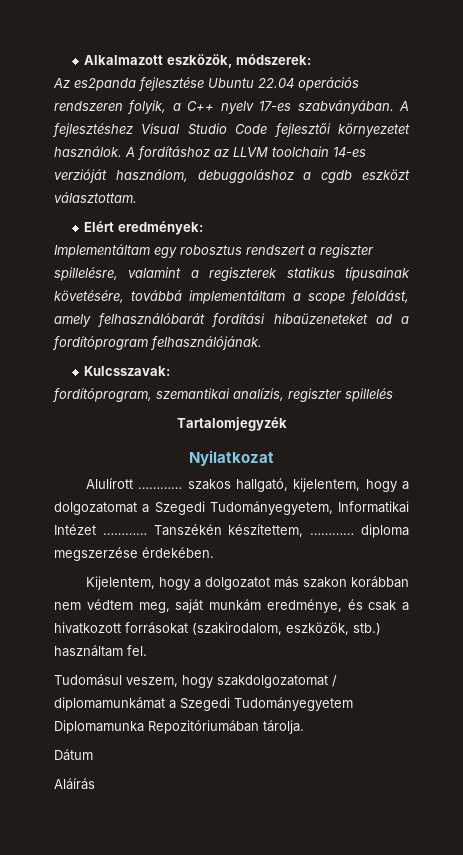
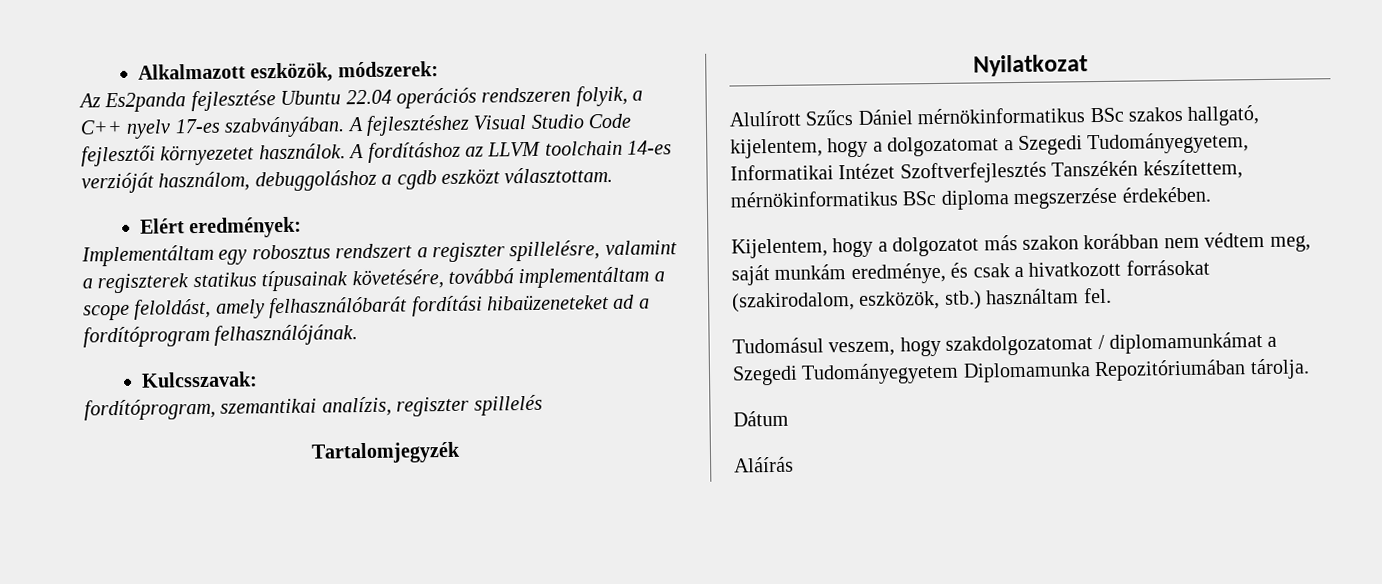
- Az es2panda fejlesztése Ubuntu 22.04 operációs rendszeren folyik, a C++ nyelv 17-es szabványában.
+ Az Es2panda fejlesztése Ubuntu 22.04 operációs rendszeren folyik, a C++ nyelv 17-es szabványában.
- Alulírott ………… szakos hallgató, kijelentem, hogy a dolgozatomat a Szegedi Tudományegyetem, Informatikai Intézet ………… Tanszékén készítettem, ………… diploma megszerzése érdekében.
+ Alulírott Szűcs Dániel mérnökinformatikus BSc szakos hallgató, kijelentem, hogy a dolgozatomat a Szegedi Tudományegyetem, Informatikai Intézet Szoftverfejlesztés Tanszékén készítettem, mérnökinformatikus BSc diploma megszerzése érdekében.

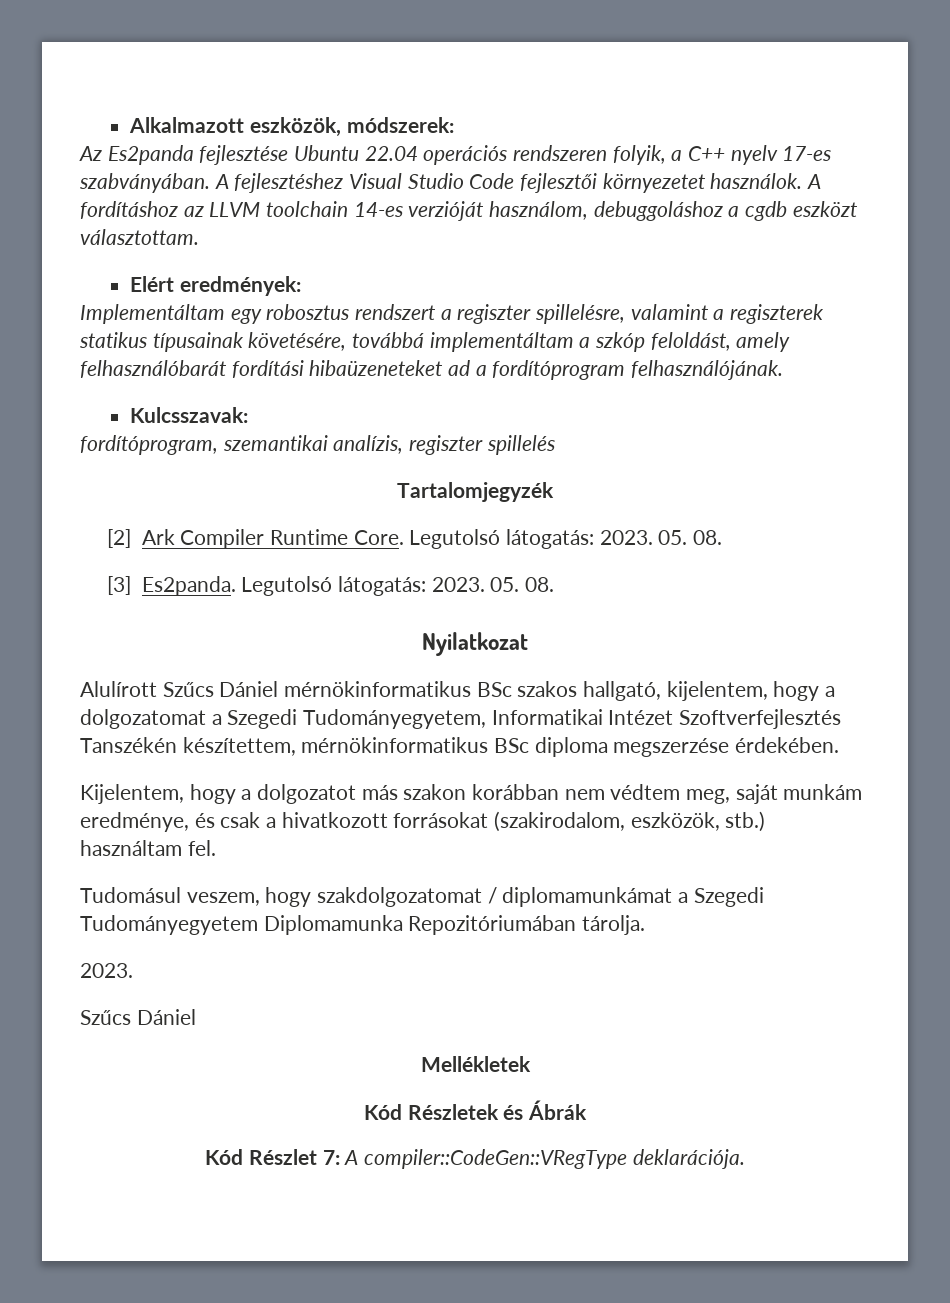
- Implementáltam egy robosztus rendszert a regiszter spillelésre, valamint a regiszterek statikus típusainak követésére, továbbá implementáltam a scope feloldást, amely felhasználóbarát fordítási hibaüzeneteket ad a fordítóprogram felhasználójának.
+ Implementáltam egy robosztus rendszert a regiszter spillelésre, valamint a regiszterek statikus típusainak követésére, továbbá implementáltam a szkóp feloldást, amely felhasználóbarát fordítási hibaüzeneteket ad a fordítóprogram felhasználójának.
+ [2] Ark Compiler Runtime Core. Legutolsó látogatás: 2023. 05. 08.
+ [3] Es2panda. Legutolsó látogatás: 2023. 05. 08.
  Tudomásul veszem, hogy szakdolgozatomat / diplomamunkámat a Szegedi Tudományegyetem Diplomamunka Repozitóriumában tárolja.
- Dátum
- Aláírás
+ 2023.
+ Szűcs Dániel
+ Mellékletek
+ Kód Részletek és Ábrák
+ Kód Részlet 7: A compiler::CodeGen::VRegType deklarációja.

